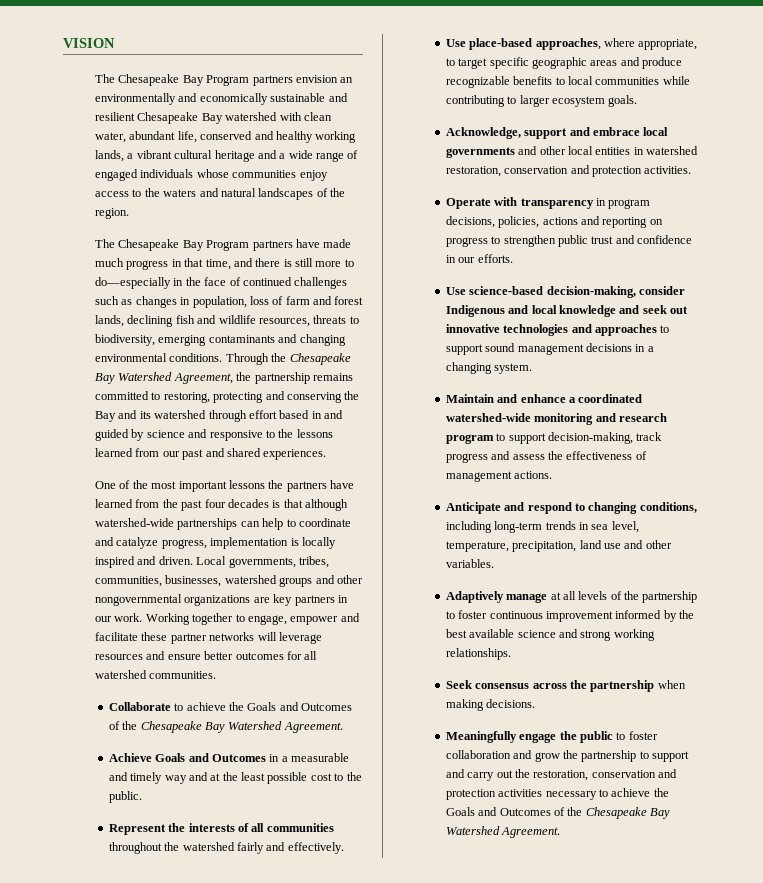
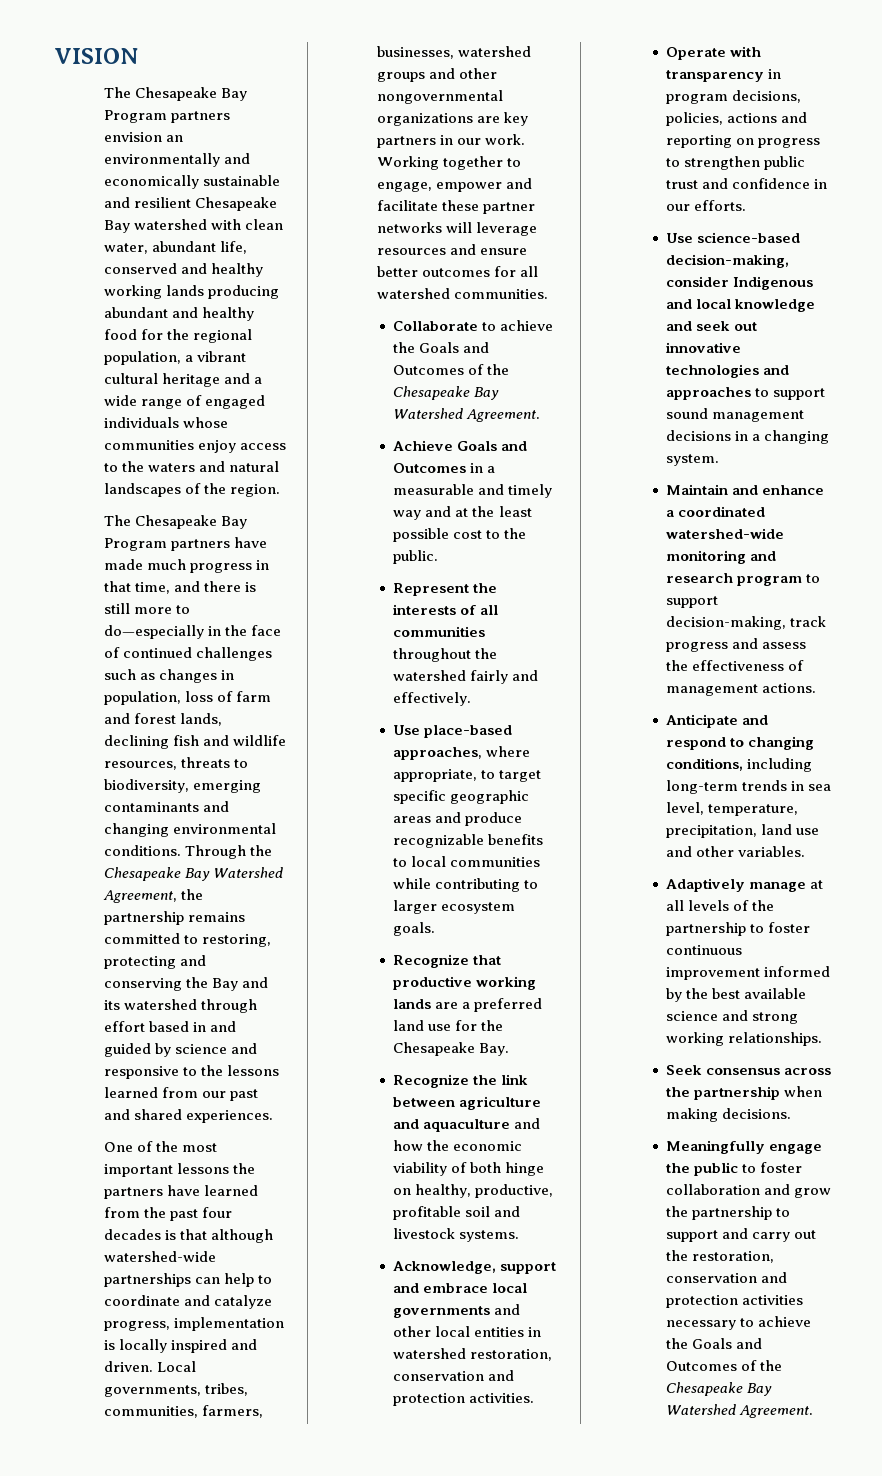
- The Chesapeake Bay Program partners envision an environmentally and economically sustainable and resilient Chesapeake Bay watershed with clean water, abundant life, conserved and healthy working lands, a vibrant cultural heritage and a wide range of engaged individuals whose communities enjoy access to the waters and natural landscapes of the region.
+ The Chesapeake Bay Program partners envision an environmentally and economically sustainable and resilient Chesapeake Bay watershed with clean water, abundant life, conserved and healthy working lands producing abundant and healthy food for the regional population, a vibrant cultural heritage and a wide range of engaged individuals whose communities enjoy access to the waters and natural landscapes of the region.
- Local governments, tribes, communities, businesses, watershed groups and other nongovernmental organizations are key partners in our work.
+ Local governments, tribes, communities, farmers, businesses, watershed groups and other nongovernmental organizations are key partners in our work.
+ Recognize that productive working lands are a preferred land use for the Chesapeake Bay.
+ Recognize the link between agriculture and aquaculture and how the economic viability of both hinge on healthy, productive, profitable soil and livestock systems.

